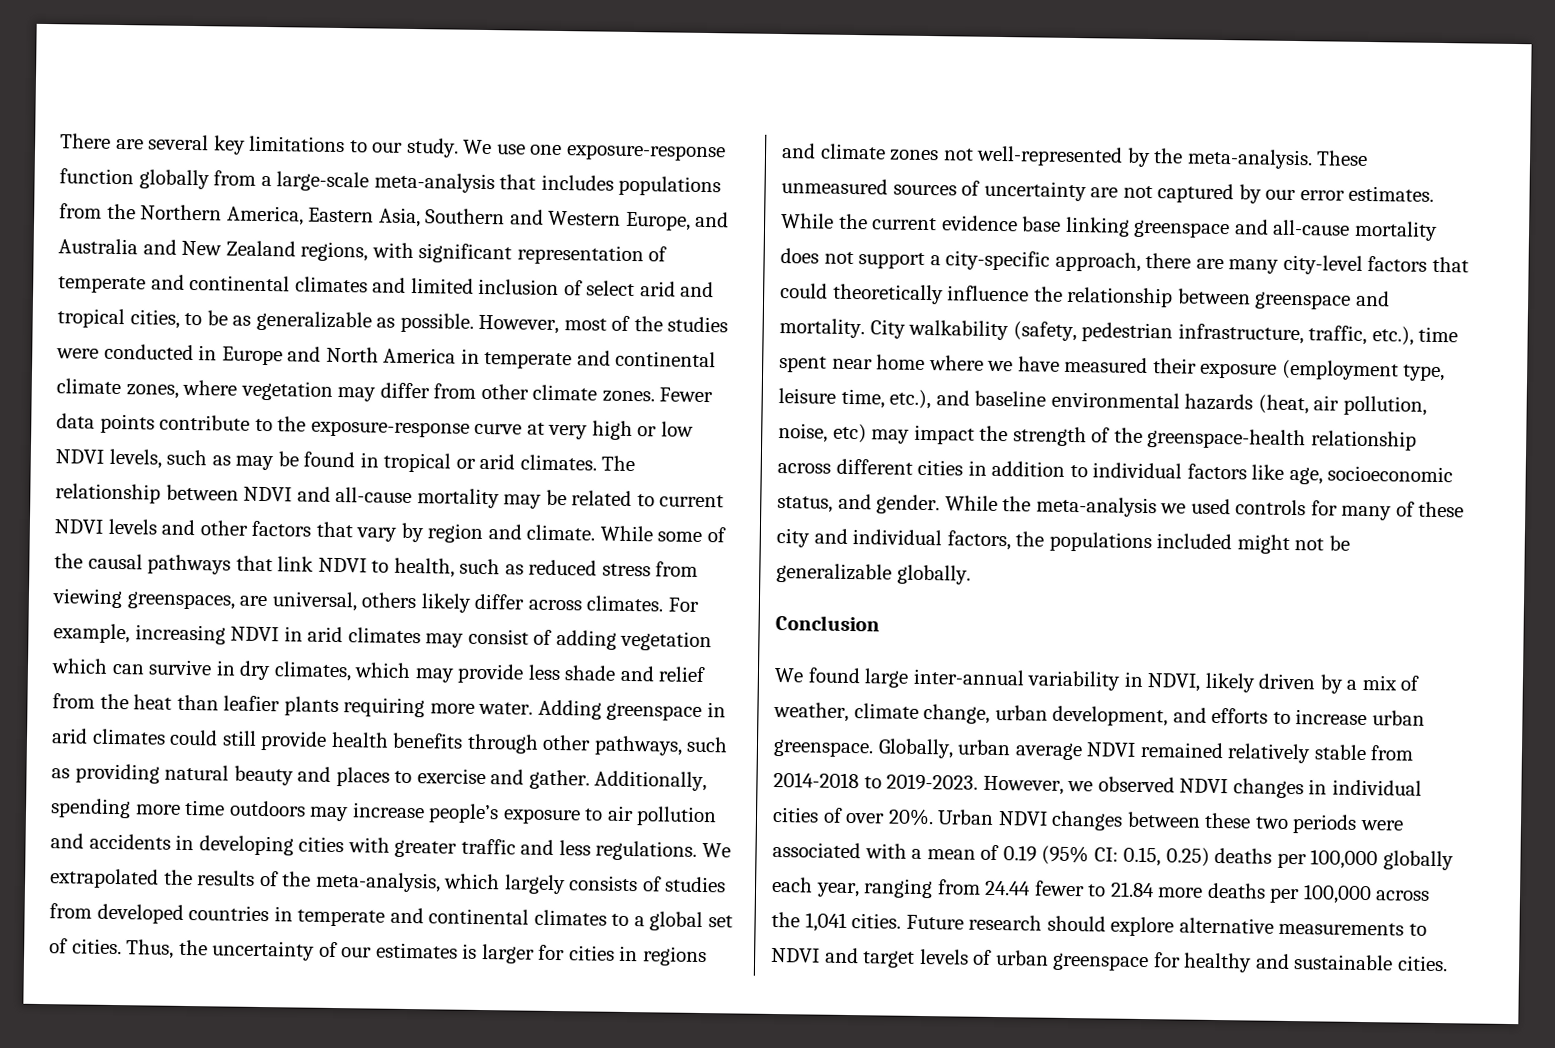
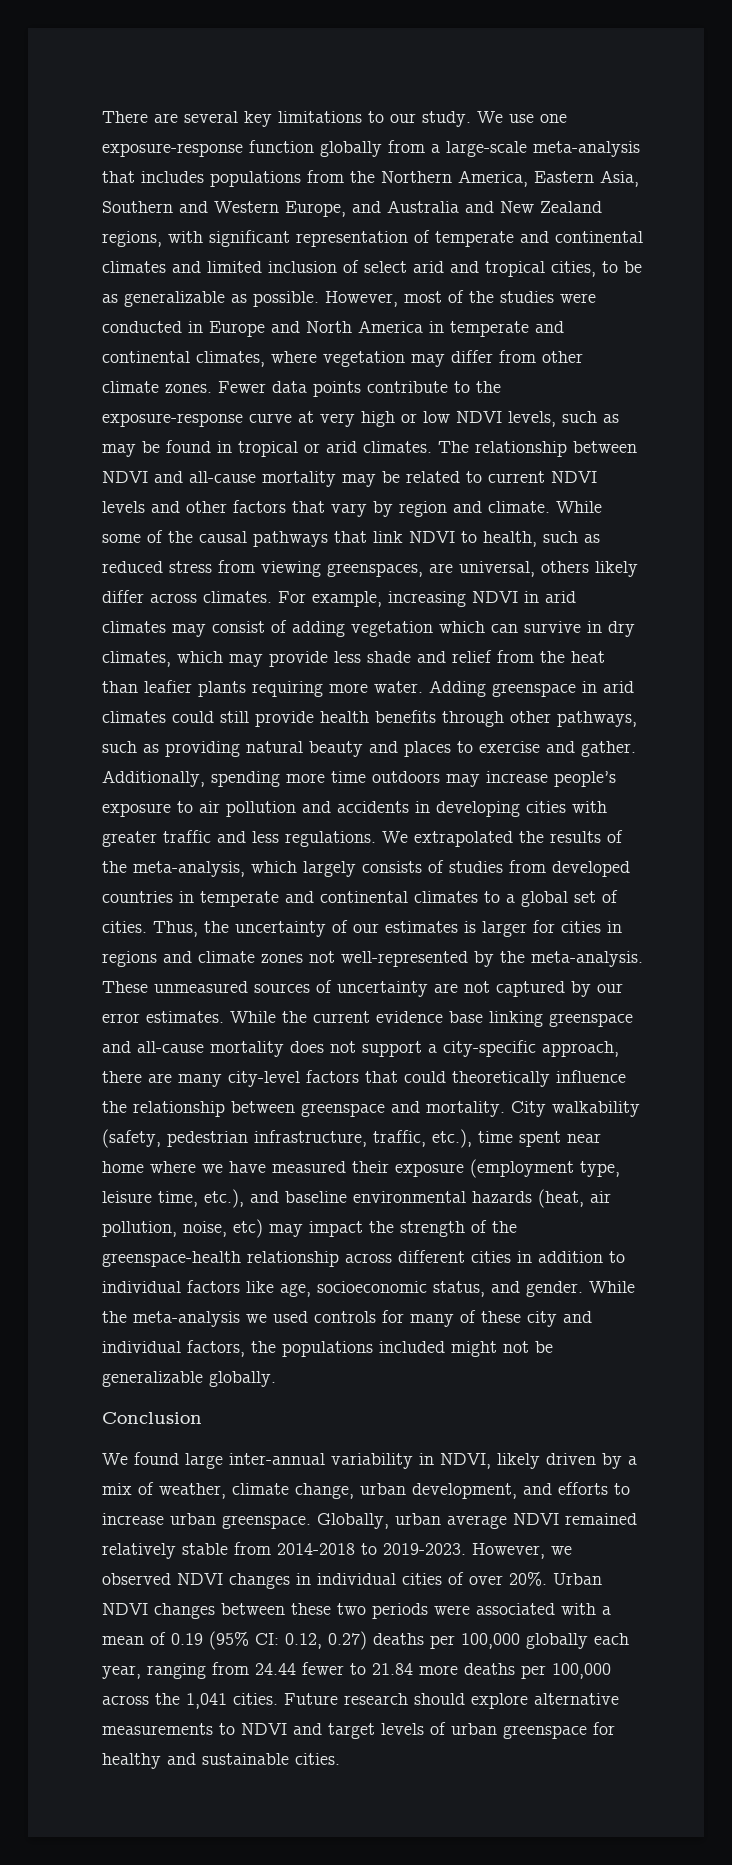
- However, most of the studies were conducted in Europe and North America in temperate and continental climate zones, where vegetation may differ from other climate zones.
+ However, most of the studies were conducted in Europe and North America in temperate and continental climates, where vegetation may differ from other climate zones.
- Urban NDVI changes between these two periods were associated with a mean of 0.19 (95% CI: 0.15, 0.25) deaths per 100,000 globally each year, ranging from 24.44 fewer to 21.84 more deaths per 100,000 across the 1,041 cities.
+ Urban NDVI changes between these two periods were associated with a mean of 0.19 (95% CI: 0.12, 0.27) deaths per 100,000 globally each year, ranging from 24.44 fewer to 21.84 more deaths per 100,000 across the 1,041 cities.

